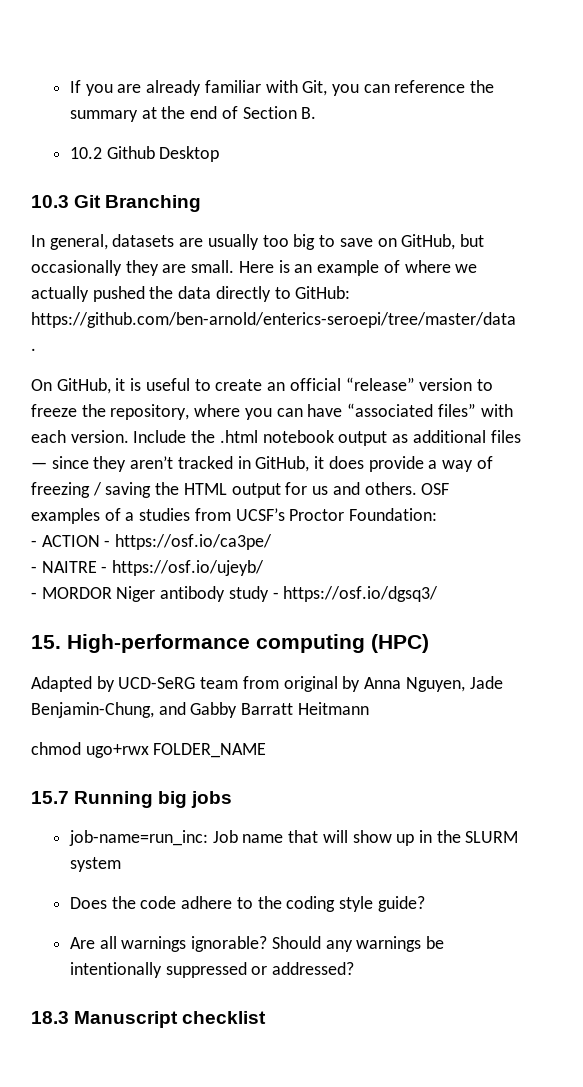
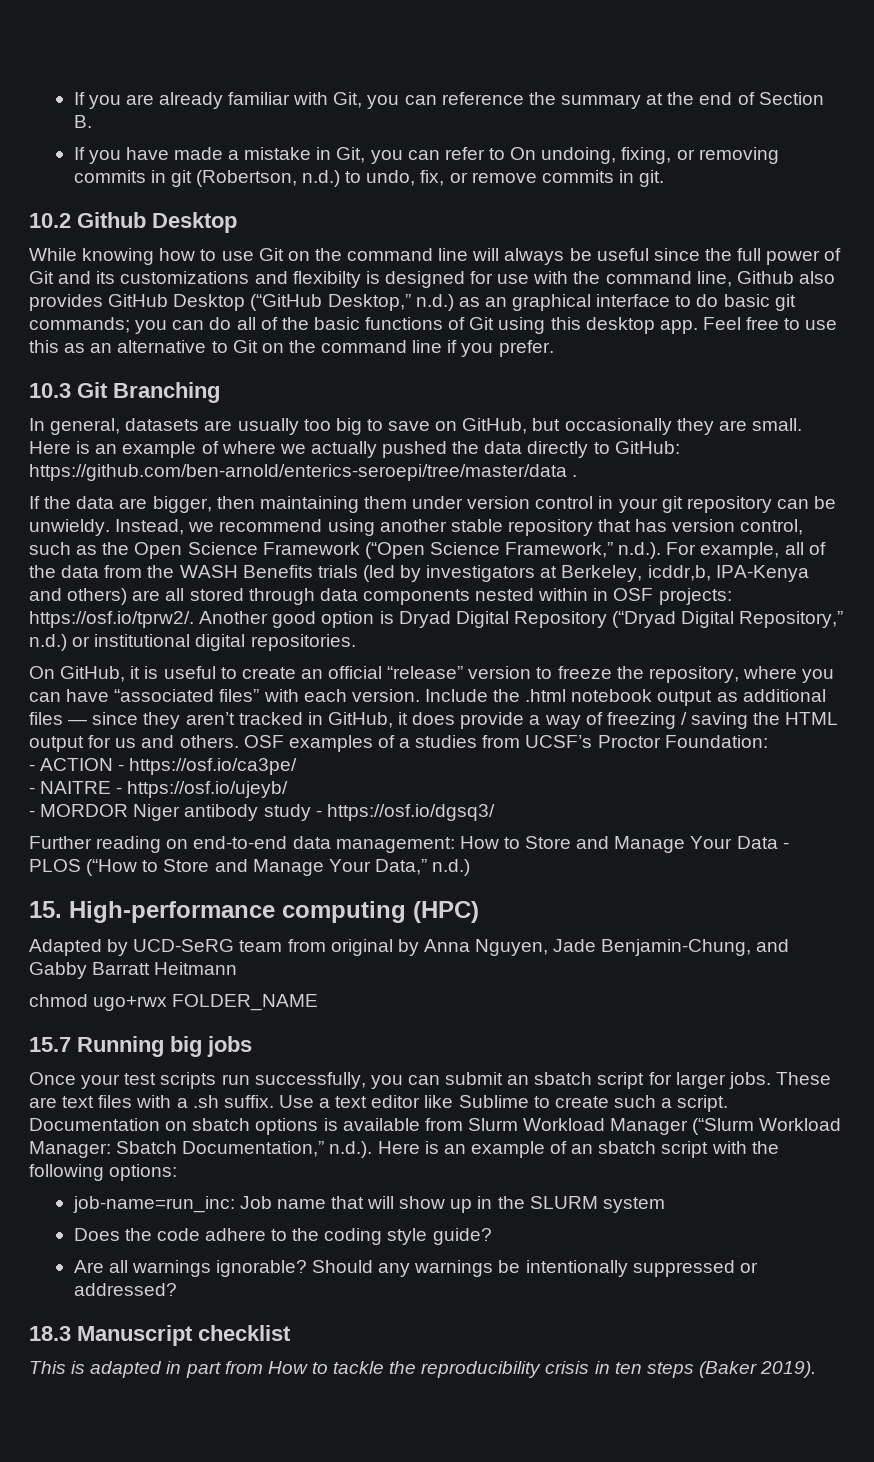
+ If you have made a mistake in Git, you can refer to On undoing, fixing, or removing commits in git (Robertson, n.d.) to undo, fix, or remove commits in git.
  10.2 Github Desktop
+ While knowing how to use Git on the command line will always be useful since the full power of Git and its customizations and flexibilty is designed for use with the command line, Github also provides GitHub Desktop (“GitHub Desktop,” n.d.) as an graphical interface to do basic git commands; you can do all of the basic functions of Git using this desktop app. Feel free to use this as an alternative to Git on the command line if you prefer.
+ If the data are bigger, then maintaining them under version control in your git repository can be unwieldy. Instead, we recommend using another stable repository that has version control, such as the Open Science Framework (“Open Science Framework,” n.d.). For example, all of the data from the WASH Benefits trials (led by investigators at Berkeley, icddr,b, IPA-Kenya and others) are all stored through data components nested within in OSF projects: https://osf.io/tprw2/. Another good option is Dryad Digital Repository (“Dryad Digital Repository,” n.d.) or institutional digital repositories.
+ Further reading on end-to-end data management: How to Store and Manage Your Data - PLOS (“How to Store and Manage Your Data,” n.d.)
+ Once your test scripts run successfully, you can submit an sbatch script for larger jobs. These are text files with a .sh suffix. Use a text editor like Sublime to create such a script. Documentation on sbatch options is available from Slurm Workload Manager (“Slurm Workload Manager: Sbatch Documentation,” n.d.). Here is an example of an sbatch script with the following options:
+ This is adapted in part from How to tackle the reproducibility crisis in ten steps (Baker 2019).

